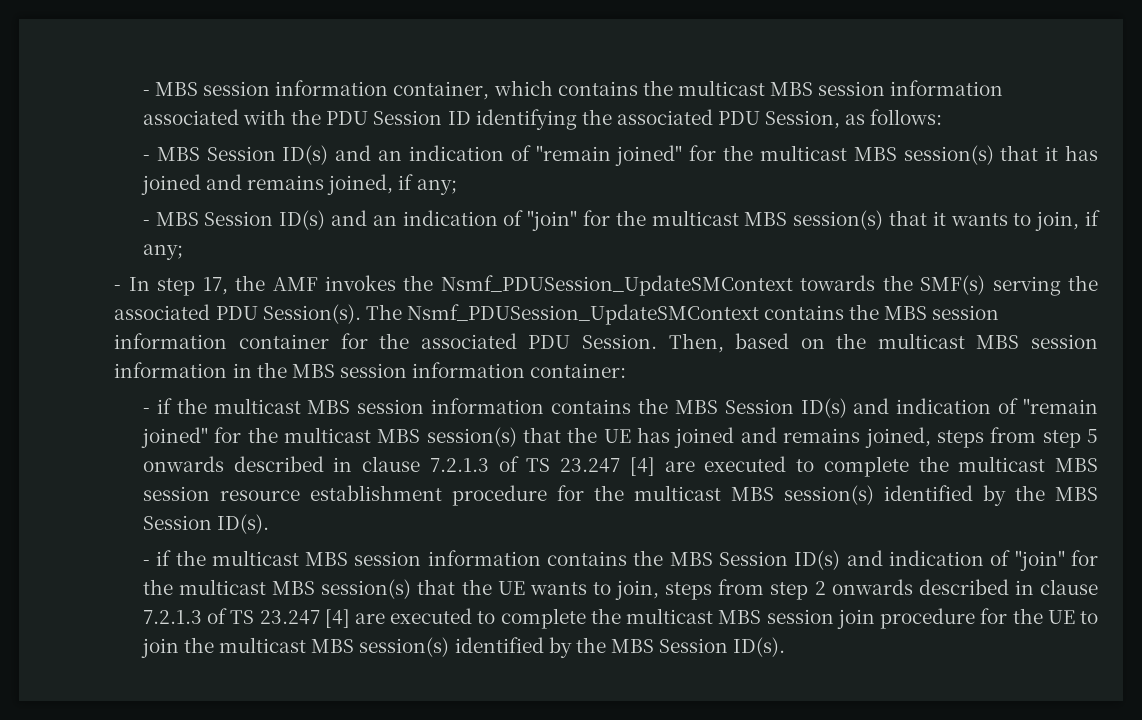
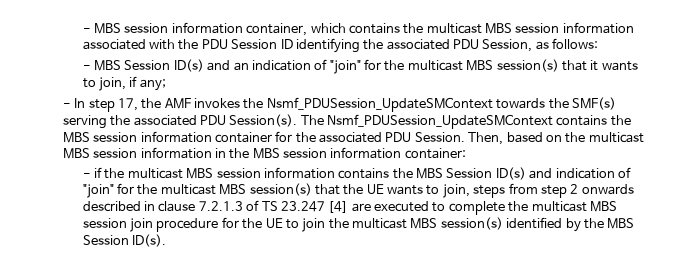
- - MBS Session ID(s) and an indication of "remain joined" for the multicast MBS session(s) that it has joined and remains joined, if any;
- - if the multicast MBS session information contains the MBS Session ID(s) and indication of "remain joined" for the multicast MBS session(s) that the UE has joined and remains joined, steps from step 5 onwards described in clause 7.2.1.3 of TS 23.247 [4] are executed to complete the multicast MBS session resource establishment procedure for the multicast MBS session(s) identified by the MBS Session ID(s).

